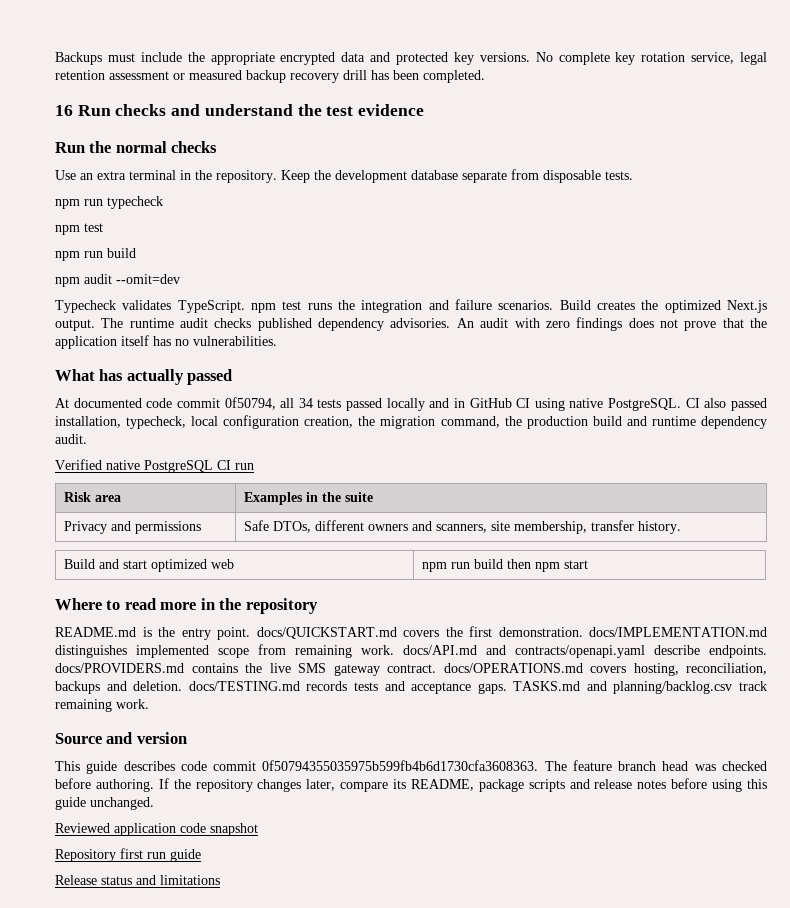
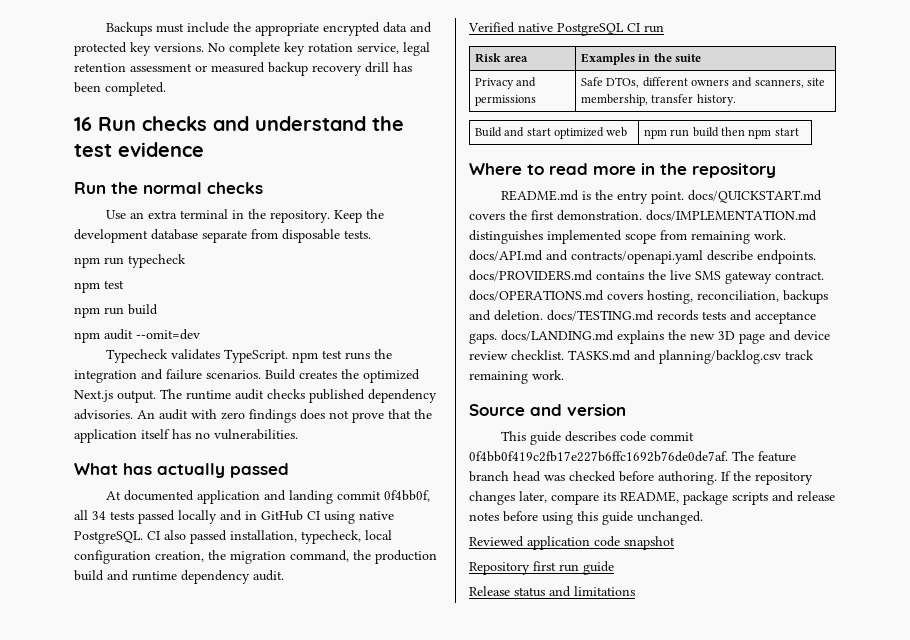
- At documented code commit 0f50794, all 34 tests passed locally and in GitHub CI using native PostgreSQL.
+ At documented application and landing commit 0f4bb0f, all 34 tests passed locally and in GitHub CI using native PostgreSQL.
- README.md is the entry point. docs/QUICKSTART.md covers the first demonstration. docs/IMPLEMENTATION.md distinguishes implemented scope from remaining work. docs/API.md and contracts/openapi.yaml describe endpoints. docs/PROVIDERS.md contains the live SMS gateway contract. docs/OPERATIONS.md covers hosting, reconciliation, backups and deletion. docs/TESTING.md records tests and acceptance gaps.
+ README.md is the entry point. docs/QUICKSTART.md covers the first demonstration. docs/IMPLEMENTATION.md distinguishes implemented scope from remaining work. docs/API.md and contracts/openapi.yaml describe endpoints. docs/PROVIDERS.md contains the live SMS gateway contract. docs/OPERATIONS.md covers hosting, reconciliation, backups and deletion. docs/TESTING.md records tests and acceptance gaps. docs/LANDING.md explains the new 3D page and device review checklist.
- This guide describes code commit 0f50794355035975b599fb4b6d1730cfa3608363.
+ This guide describes code commit 0f4bb0f419c2fb17e227b6ffc1692b76de0de7af.

